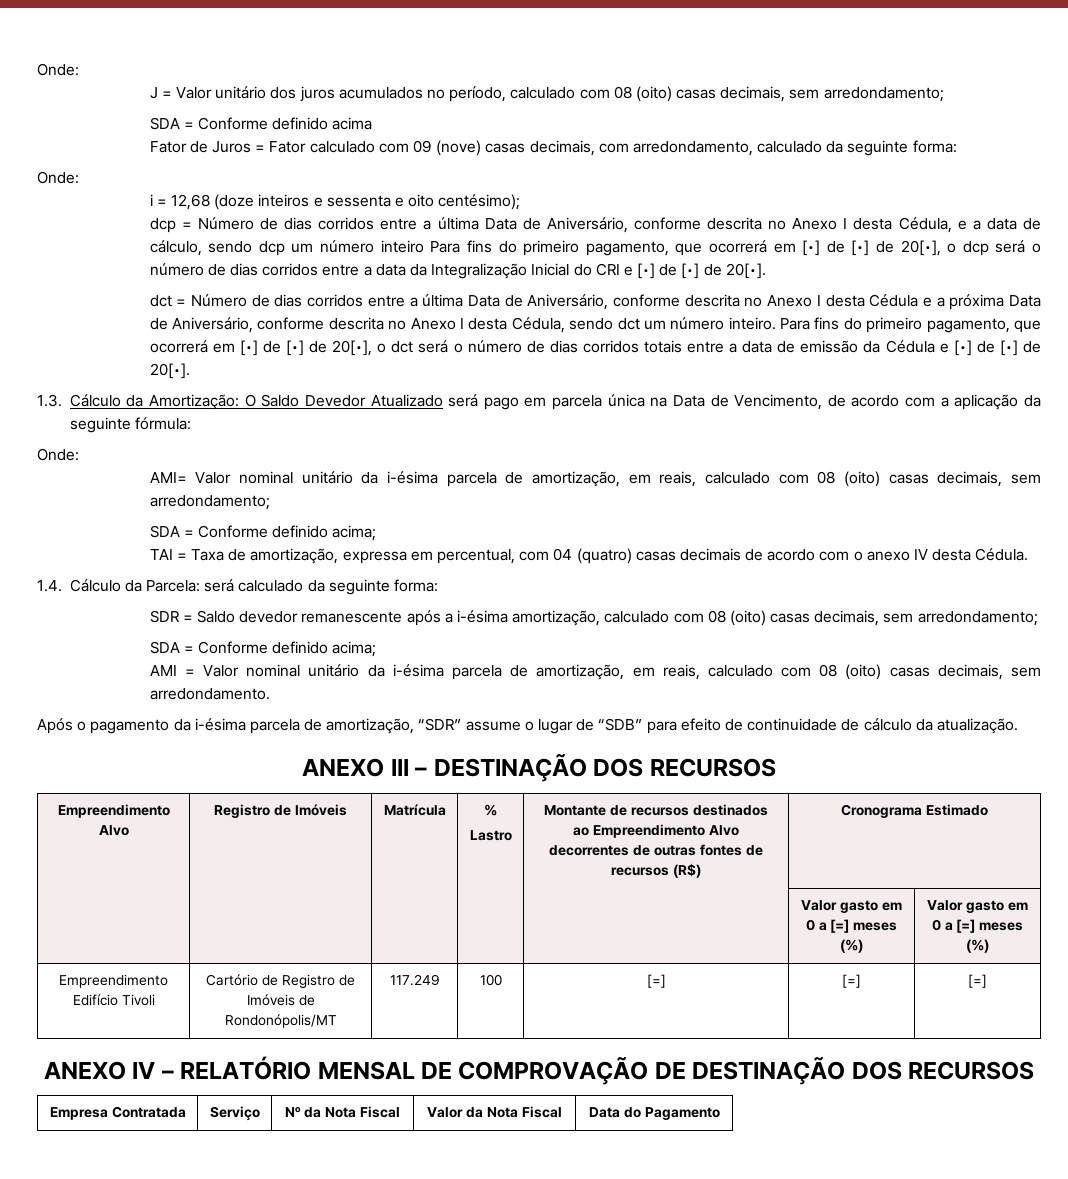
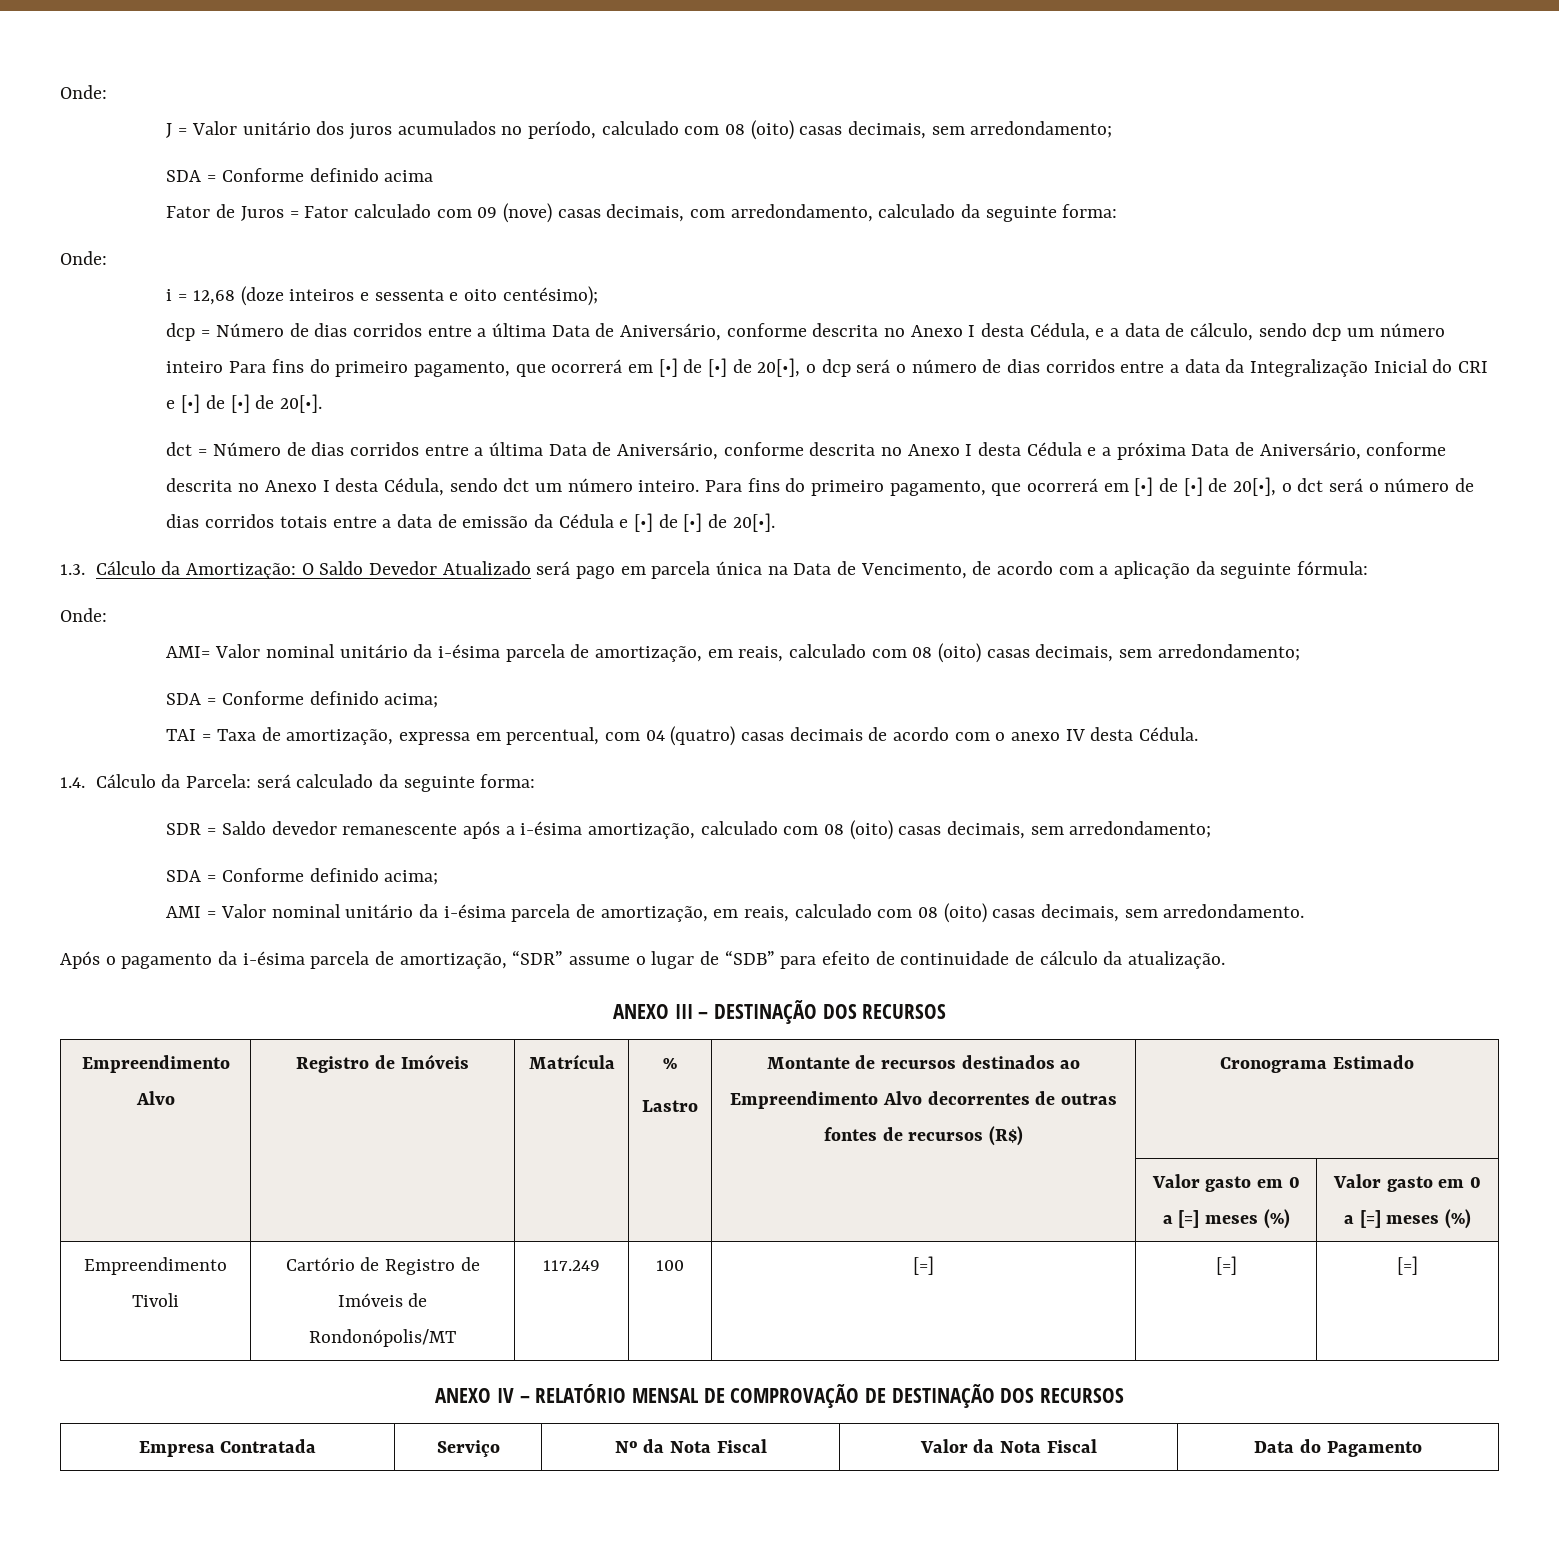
- Empreendimento Edifício Tivoli | Cartório de Registro de Imóveis de Rondonópolis/MT | 117.249 | 100 | [=] | [=] | [=]
+ Empreendimento Tivoli | Cartório de Registro de Imóveis de Rondonópolis/MT | 117.249 | 100 | [=] | [=] | [=]

